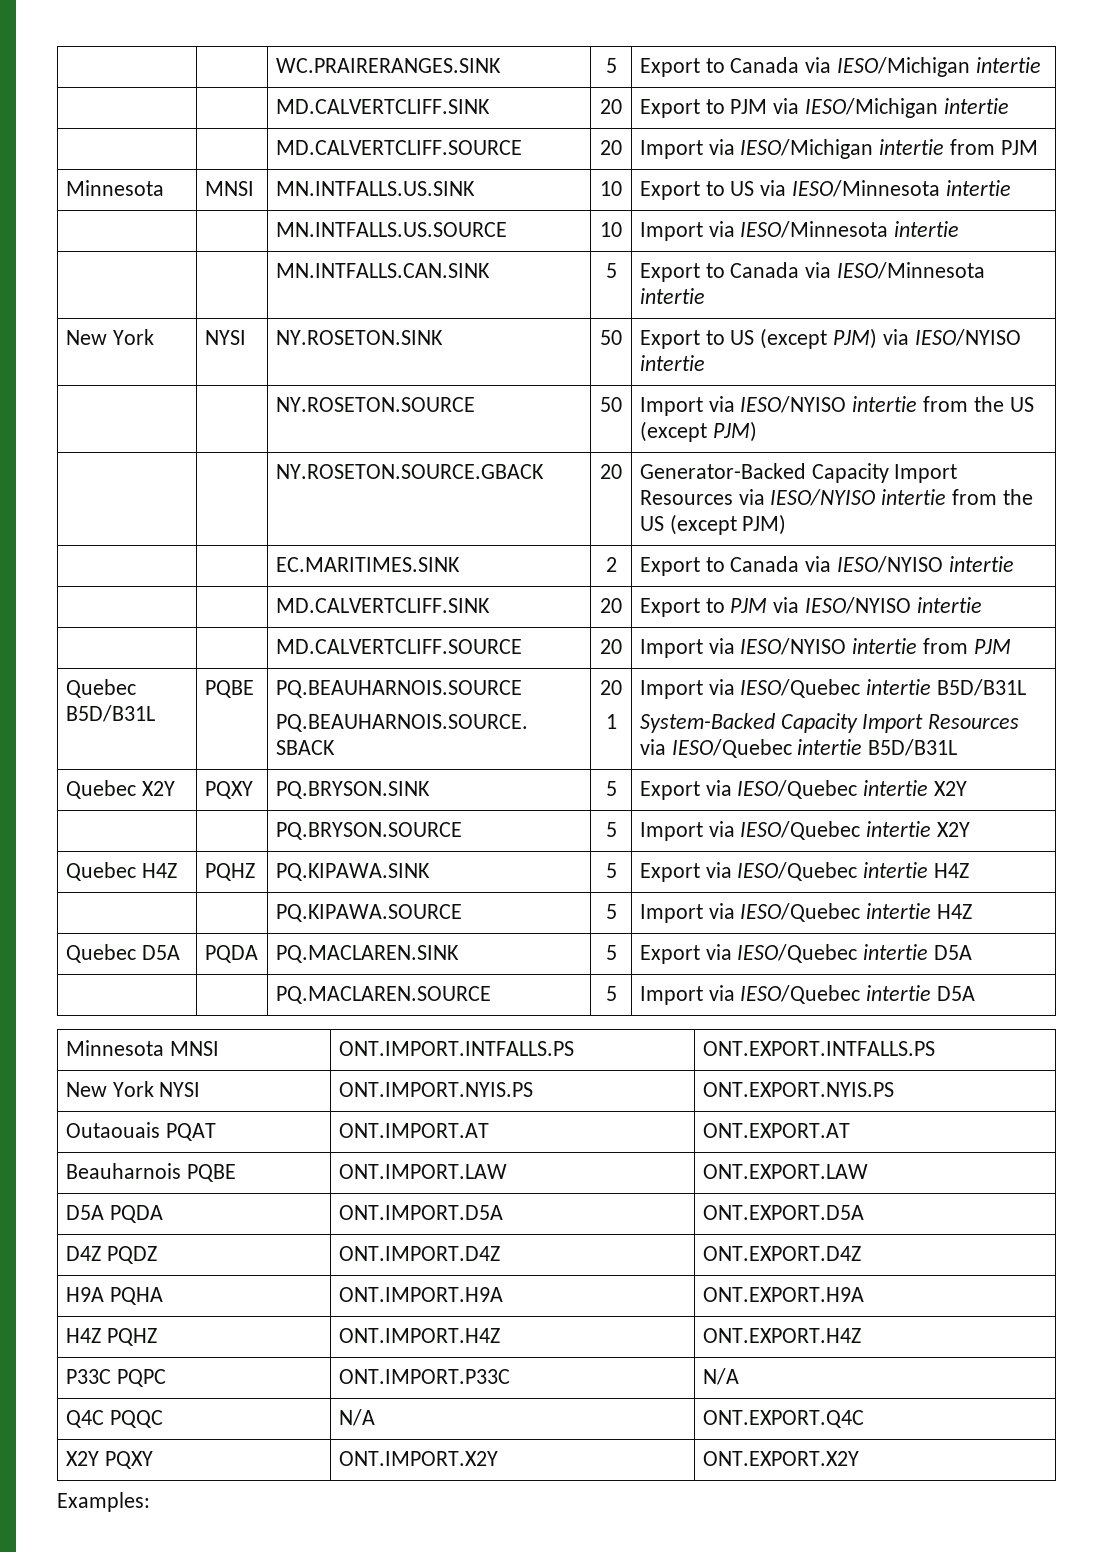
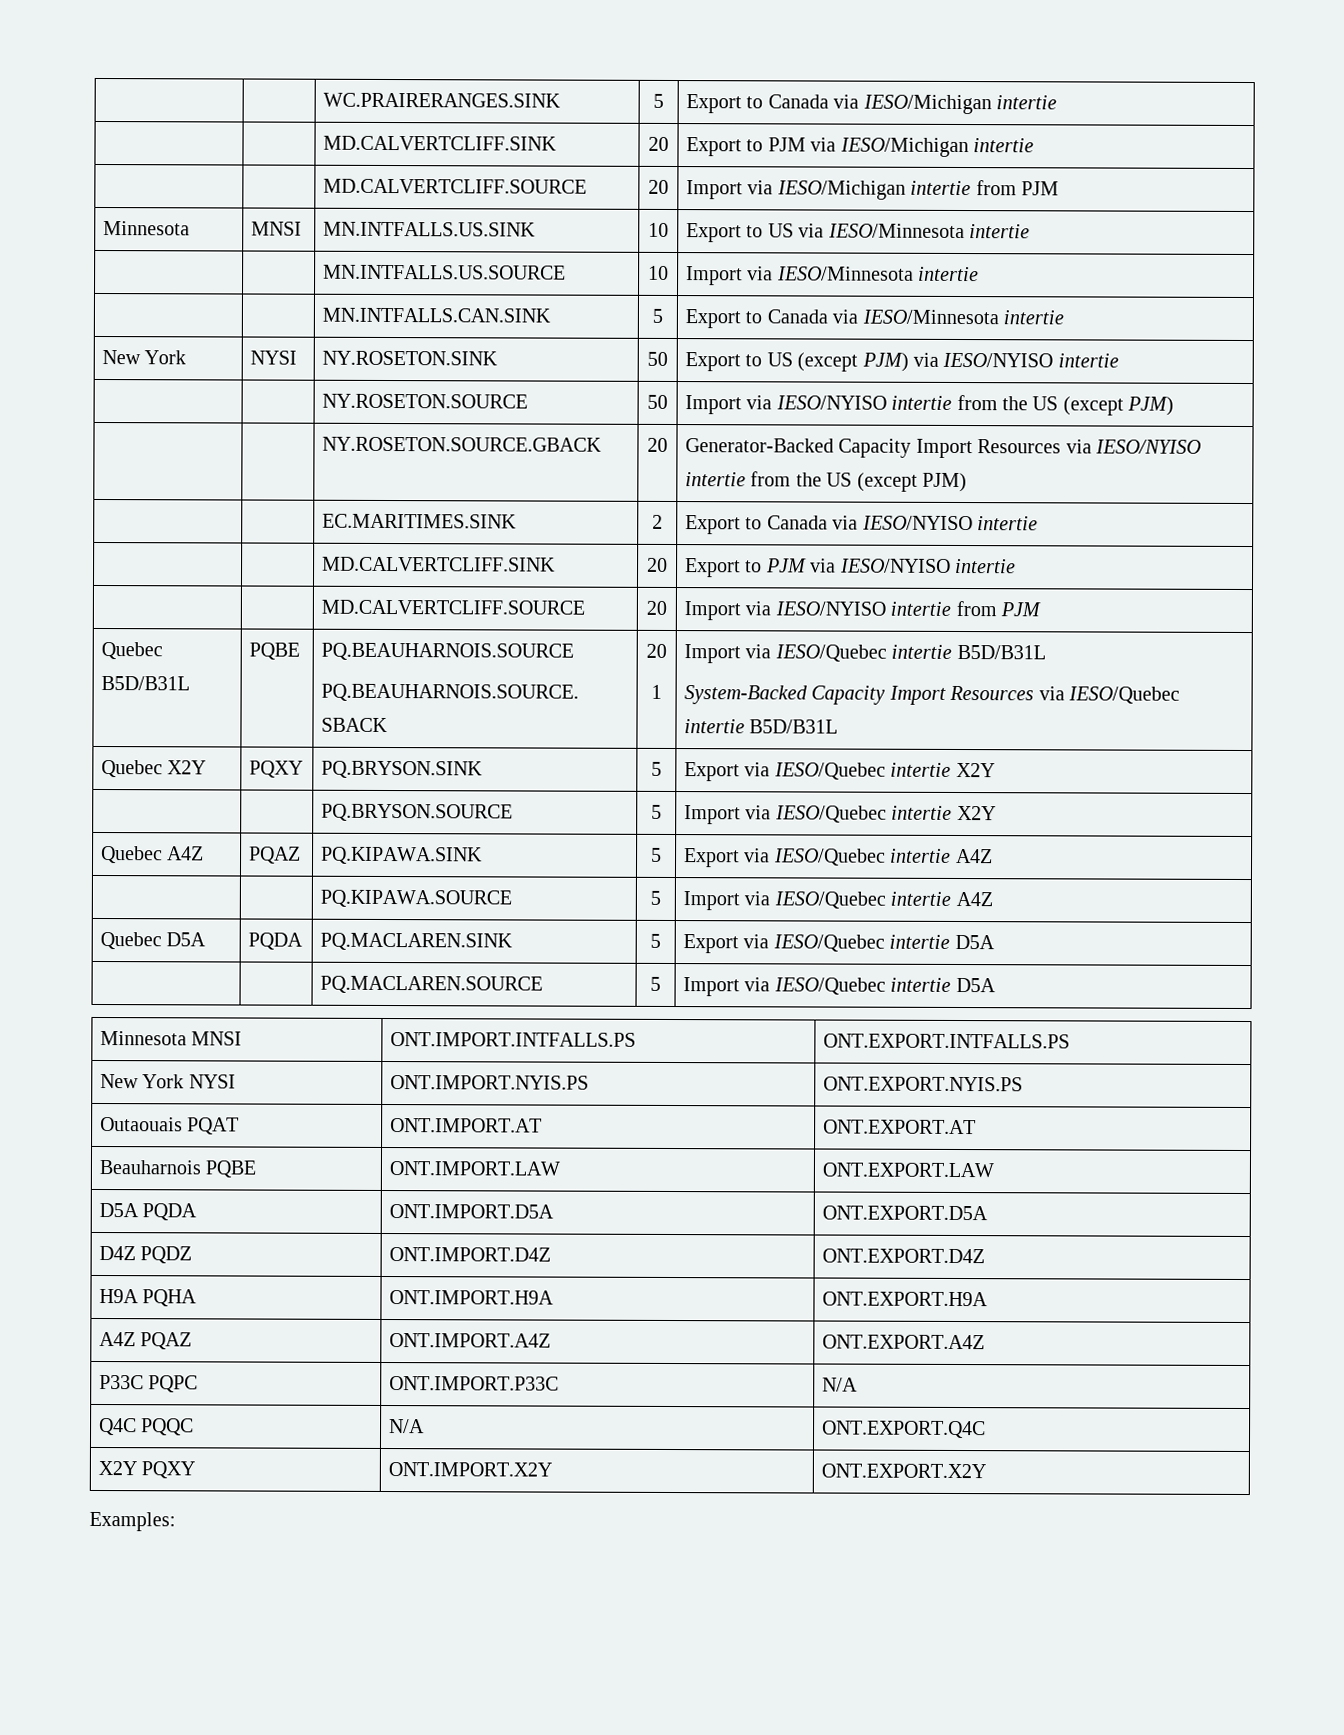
- Quebec H4Z | PQHZ | PQ.KIPAWA.SINK | 5 | Export via IESO/Quebec intertie H4Z
+ Quebec A4Z | PQAZ | PQ.KIPAWA.SINK | 5 | Export via IESO/Quebec intertie A4Z
- | | PQ.KIPAWA.SOURCE | 5 | Import via IESO/Quebec intertie H4Z
+ | | PQ.KIPAWA.SOURCE | 5 | Import via IESO/Quebec intertie A4Z
- H4Z PQHZ | ONT.IMPORT.H4Z | ONT.EXPORT.H4Z
+ A4Z PQAZ | ONT.IMPORT.A4Z | ONT.EXPORT.A4Z

